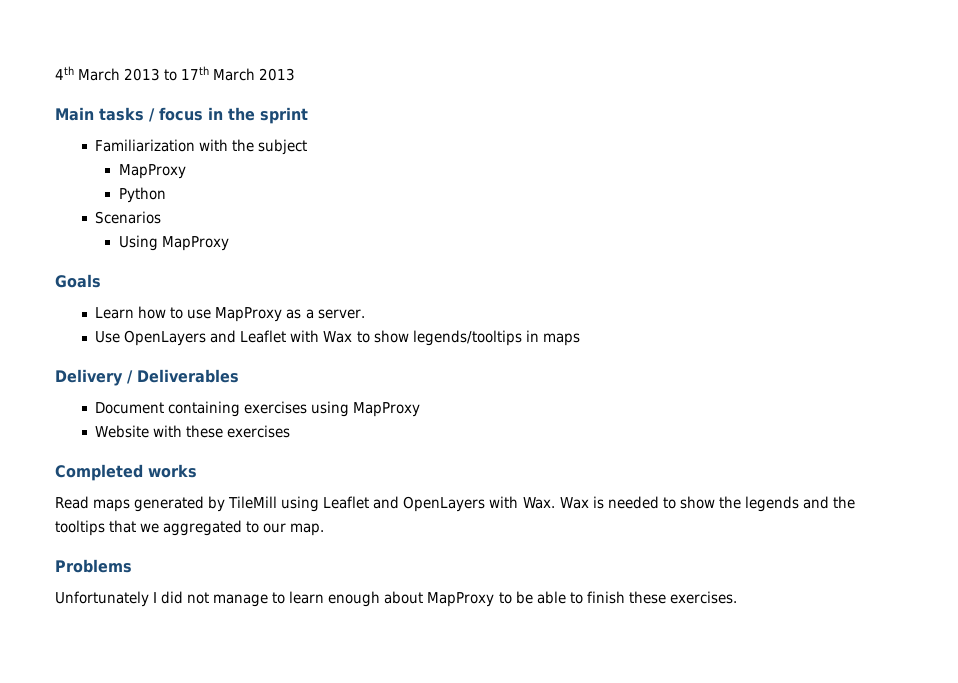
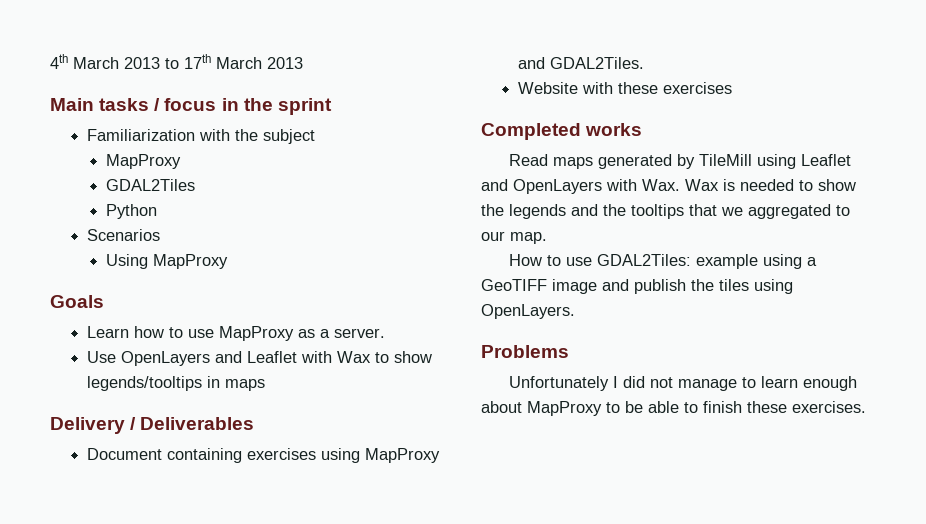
+ GDAL2Tiles
- Document containing exercises using MapProxy
+ Document containing exercises using MapProxy and GDAL2Tiles.
+ How to use GDAL2Tiles: example using a GeoTIFF image and publish the tiles using OpenLayers.

